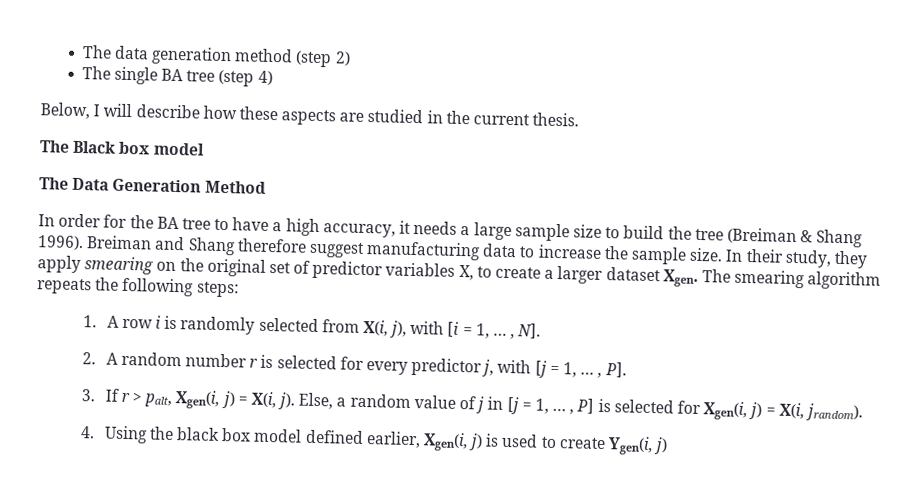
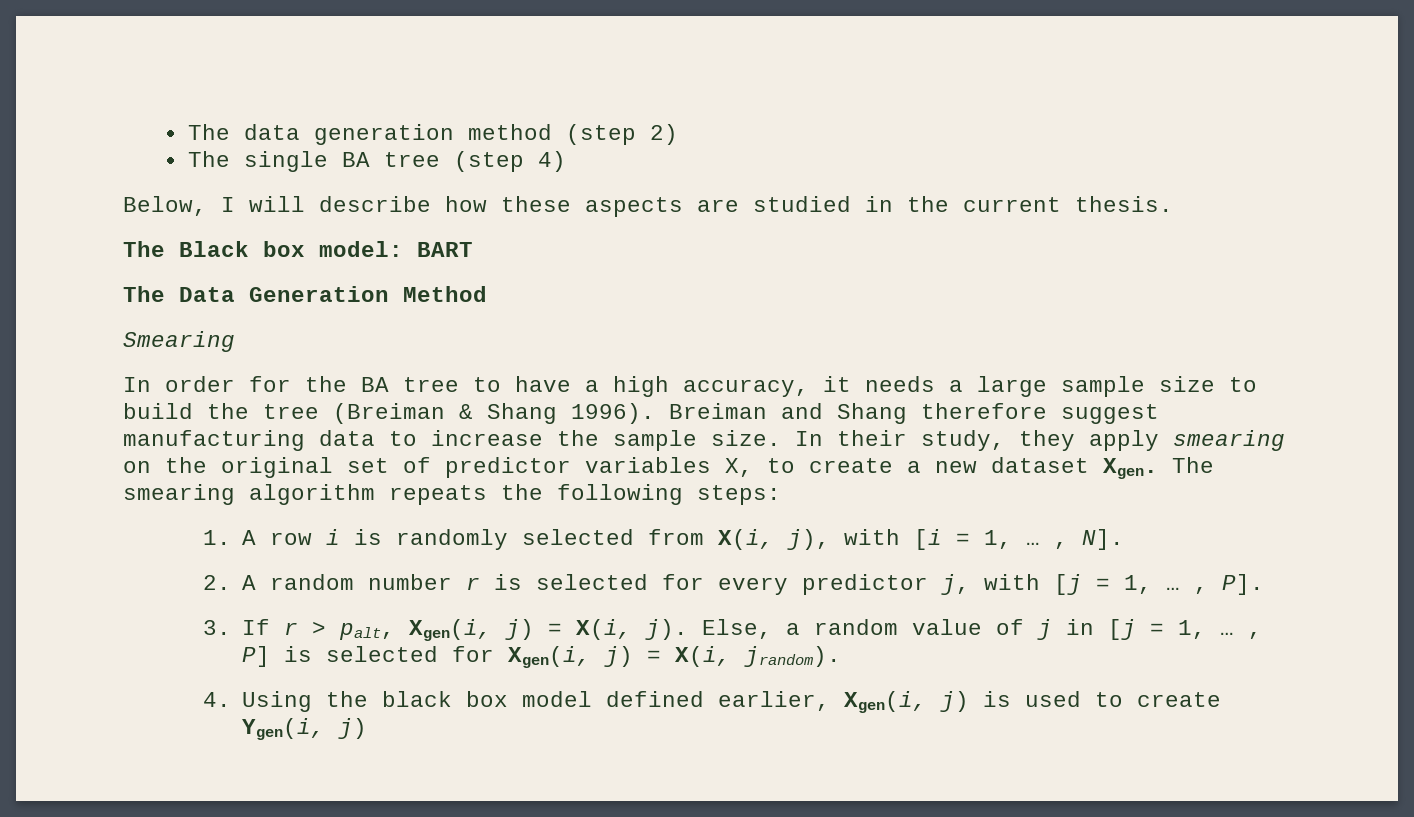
- The Black box model
+ The Black box model: BART
+ Smearing
- In their study, they apply smearing on the original set of predictor variables X, to create a larger dataset Xgen.
+ In their study, they apply smearing on the original set of predictor variables X, to create a new dataset Xgen.

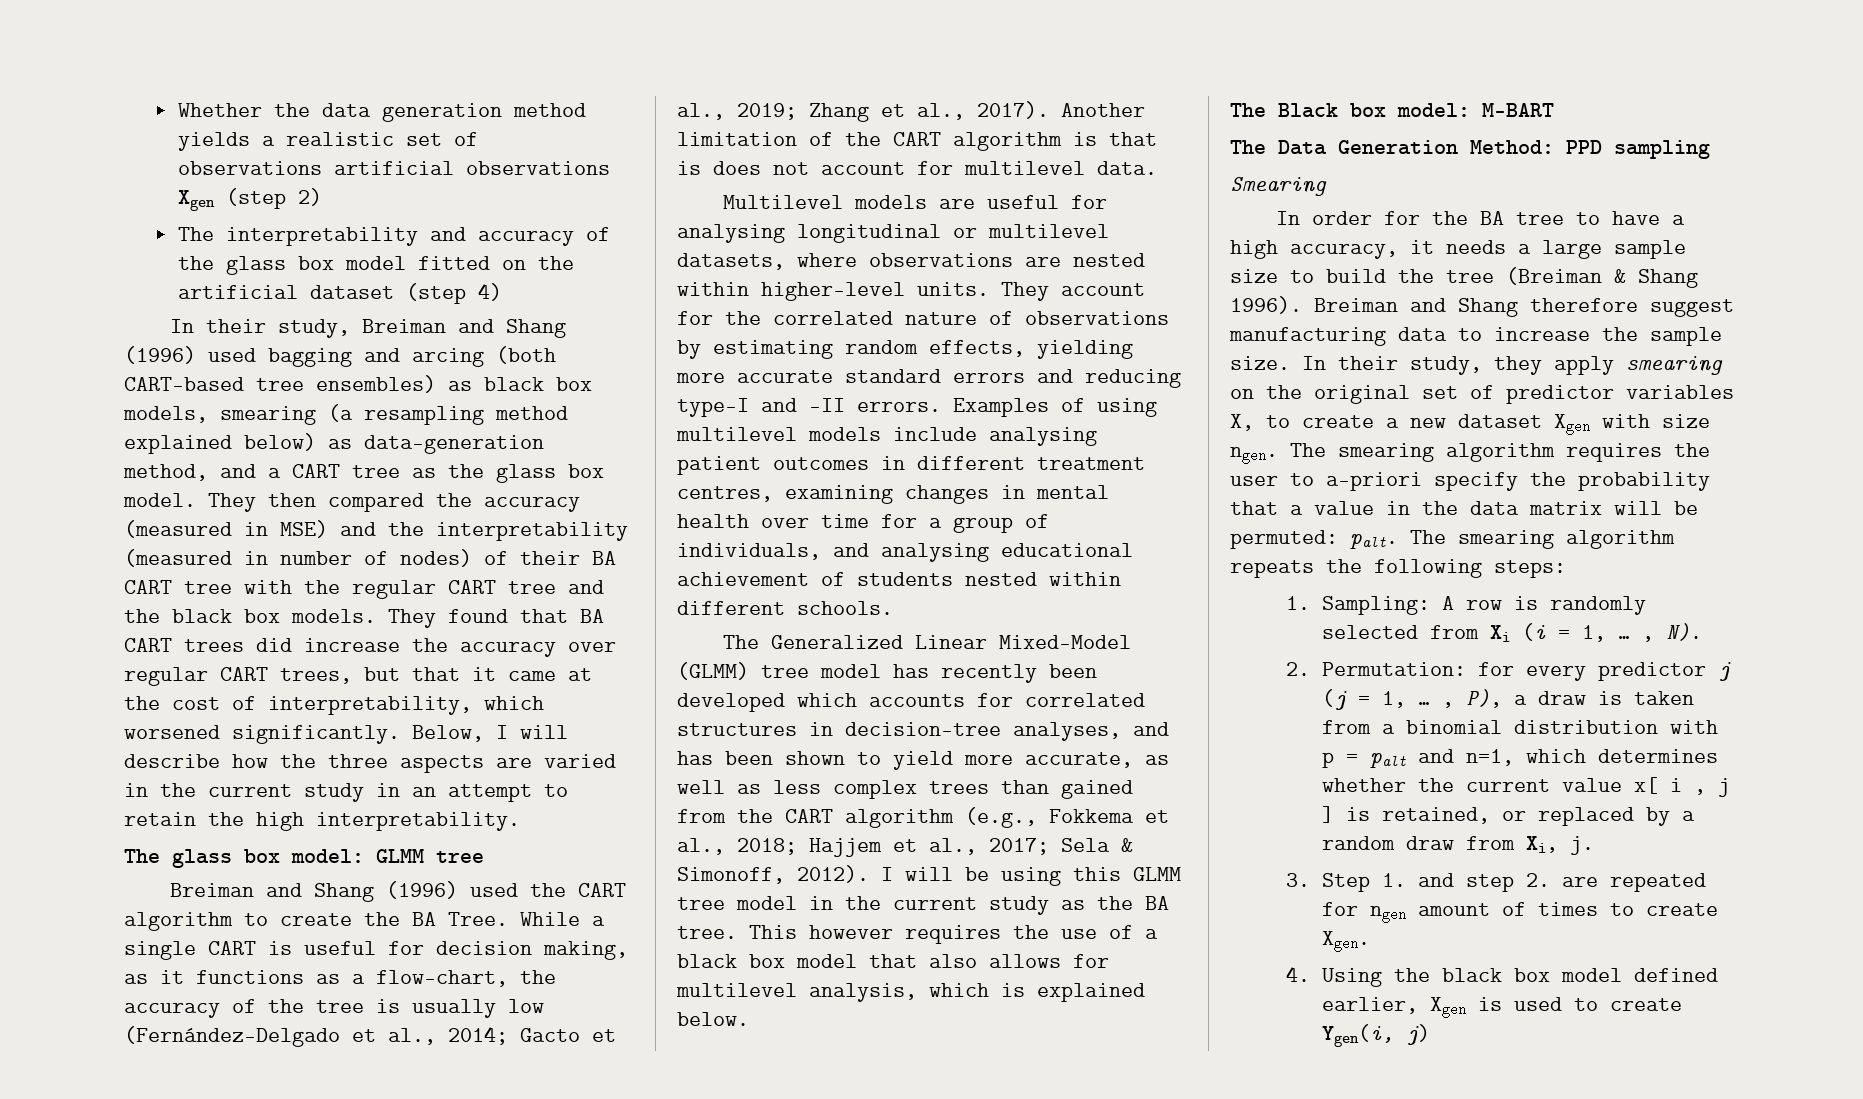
- The data generation method (step 2)
- The single BA tree (step 4)
- Below, I will describe how these aspects are studied in the current thesis.
+ Whether the data generation method yields a realistic set of observations artificial observations Xgen (step 2)
+ The interpretability and accuracy of the glass box model fitted on the artificial dataset (step 4)
+ In their study, Breiman and Shang (1996) used bagging and arcing (both CART-based tree ensembles) as black box models, smearing (a resampling method explained below) as data-generation method, and a CART tree as the glass box model. They then compared the accuracy (measured in MSE) and the interpretability (measured in number of nodes) of their BA CART tree with the regular CART tree and the black box models. They found that BA CART trees did increase the accuracy over regular CART trees, but that it came at the cost of interpretability, which worsened significantly. Below, I will describe how the three aspects are varied in the current study in an attempt to retain the high interpretability.
+ The glass box model: GLMM tree
+ Breiman and Shang (1996) used the CART algorithm to create the BA Tree. While a single CART is useful for decision making, as it functions as a flow-chart, the accuracy of the tree is usually low (Fernández-Delgado et al., 2014; Gacto et al., 2019; Zhang et al., 2017). Another limitation of the CART algorithm is that is does not account for multilevel data.
+ Multilevel models are useful for analysing longitudinal or multilevel datasets, where observations are nested within higher-level units. They account for the correlated nature of observations by estimating random effects, yielding more accurate standard errors and reducing type-I and -II errors. Examples of using multilevel models include analysing patient outcomes in different treatment centres, examining changes in mental health over time for a group of individuals, and analysing educational achievement of students nested within different schools.
+ The Generalized Linear Mixed-Model (GLMM) tree model has recently been developed which accounts for correlated structures in decision-tree analyses, and has been shown to yield more accurate, as well as less complex trees than gained from the CART algorithm (e.g., Fokkema et al., 2018; Hajjem et al., 2017; Sela & Simonoff, 2012). I will be using this GLMM tree model in the current study as the BA tree. This however requires the use of a black box model that also allows for multilevel analysis, which is explained below.
- The Black box model: BART
+ The Black box model: M-BART
- The Data Generation Method
+ The Data Generation Method: PPD sampling
- In their study, they apply smearing on the original set of predictor variables X, to create a new dataset Xgen.
+ In their study, they apply smearing on the original set of predictor variables X, to create a new dataset Xgen with size ngen. The smearing algorithm requires the user to a-priori specify the probability that a value in the data matrix will be permuted: palt.
- 1. A row i is randomly selected from X(i, j), with [i = 1, … , N].
- 2. A random number r is selected for every predictor j, with [j = 1, … , P].
- 3. If r > palt, Xgen(i, j) = X(i, j). Else, a random value of j in [j = 1, … , P] is selected for Xgen(i, j) = X(i, jrandom).
+ 1. Sampling: A row is randomly selected from Xi (i = 1, … , N).
+ 2. Permutation: for every predictor j (j = 1, … , P), a draw is taken from a binomial distribution with p = palt and n=1, which determines whether the current value x[ i , j ] is retained, or replaced by a random draw from Xi, j.
+ 3. Step 1. and step 2. are repeated for ngen amount of times to create Xgen.
- 4. Using the black box model defined earlier, Xgen(i, j) is used to create Ygen(i, j)
+ 4. Using the black box model defined earlier, Xgen is used to create Ygen(i, j)

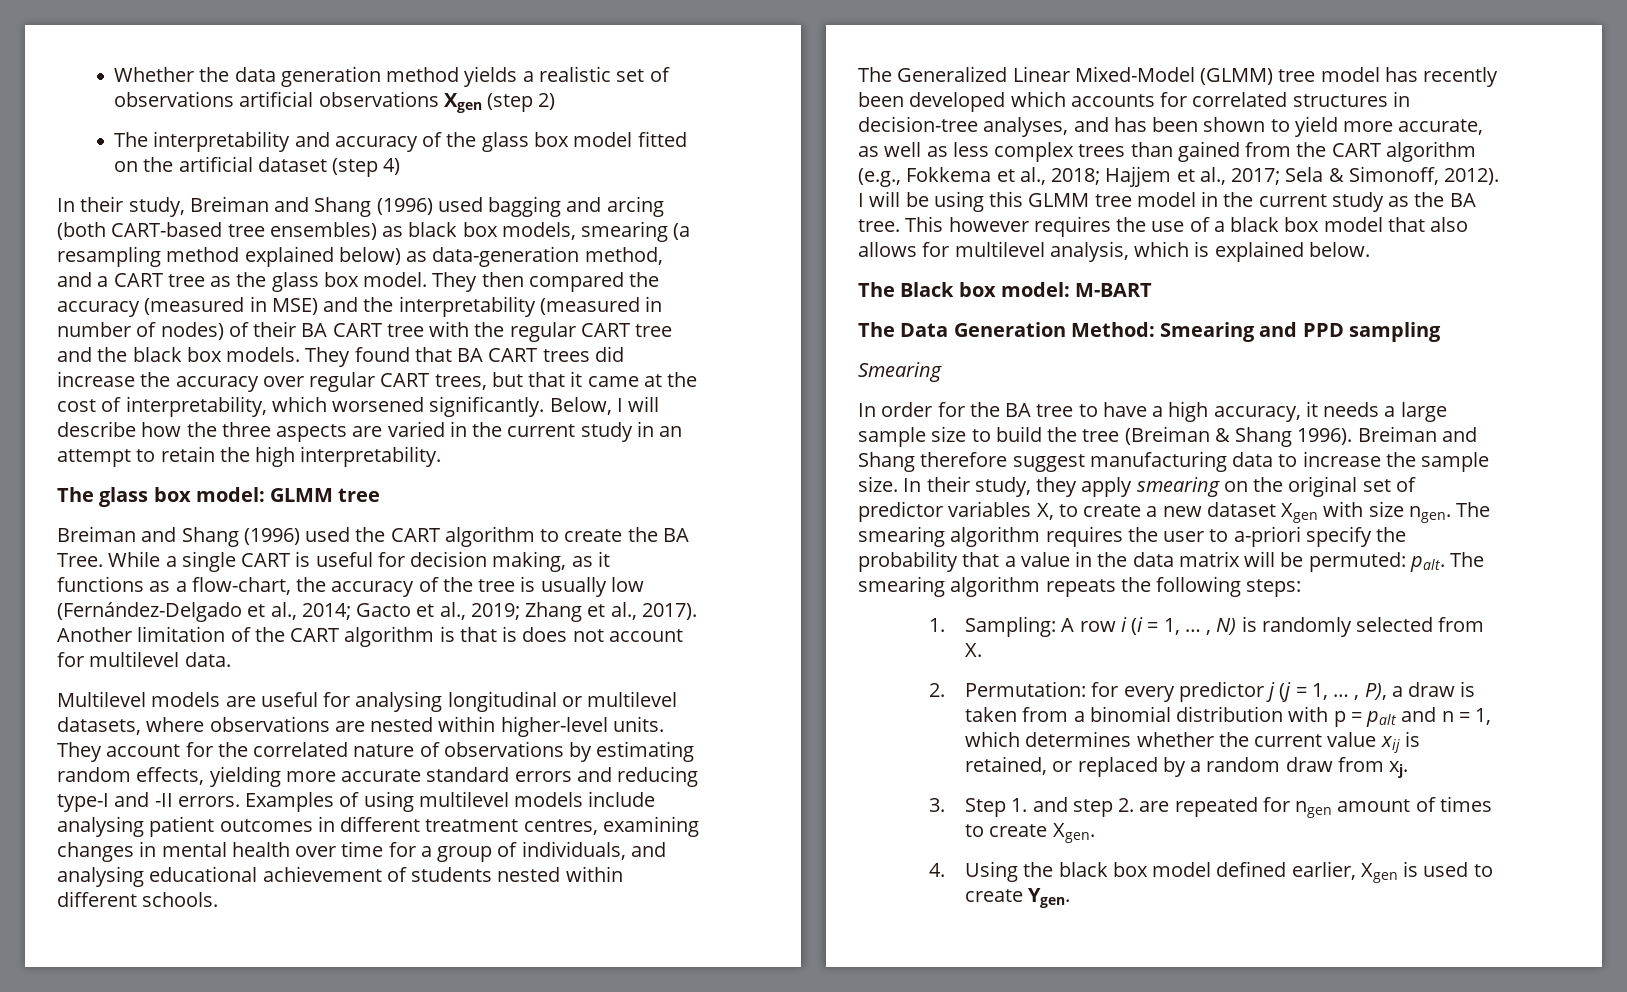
- The Data Generation Method: PPD sampling
+ The Data Generation Method: Smearing and PPD sampling
- 1. Sampling: A row is randomly selected from Xi (i = 1, … , N).
+ 1. Sampling: A row i (i = 1, … , N) is randomly selected from X.
- 2. Permutation: for every predictor j (j = 1, … , P), a draw is taken from a binomial distribution with p = palt and n=1, which determines whether the current value x[ i , j ] is retained, or replaced by a random draw from Xi, j.
+ 2. Permutation: for every predictor j (j = 1, … , P), a draw is taken from a binomial distribution with p = palt and n = 1, which determines whether the current value xij is retained, or replaced by a random draw from xj.
- 4. Using the black box model defined earlier, Xgen is used to create Ygen(i, j)
+ 4. Using the black box model defined earlier, Xgen is used to create Ygen.

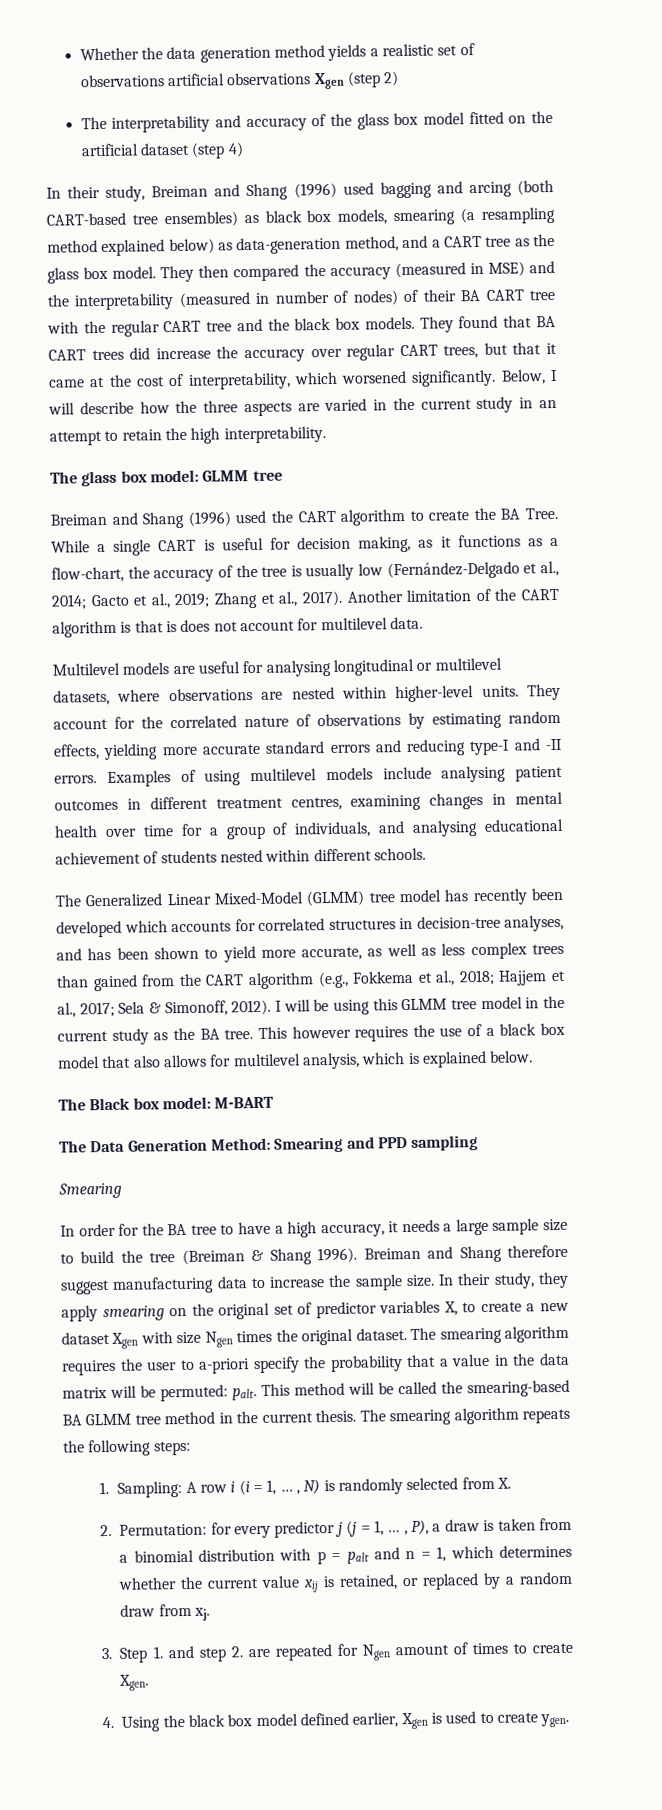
- In their study, they apply smearing on the original set of predictor variables X, to create a new dataset Xgen with size ngen.
+ In their study, they apply smearing on the original set of predictor variables X, to create a new dataset Xgen with size Ngen times the original dataset.
+ This method will be called the smearing-based BA GLMM tree method in the current thesis.
- 3. Step 1. and step 2. are repeated for ngen amount of times to create Xgen.
+ 3. Step 1. and step 2. are repeated for Ngen amount of times to create Xgen.
- 4. Using the black box model defined earlier, Xgen is used to create Ygen.
+ 4. Using the black box model defined earlier, Xgen is used to create ygen.

